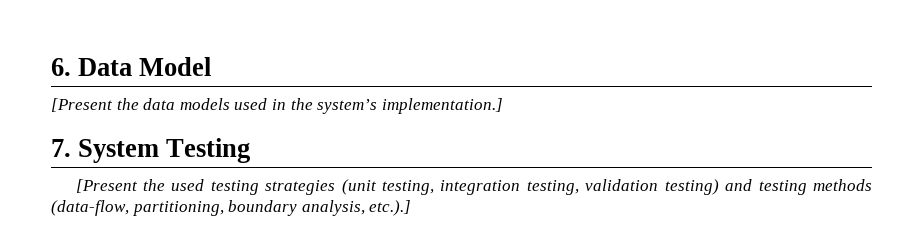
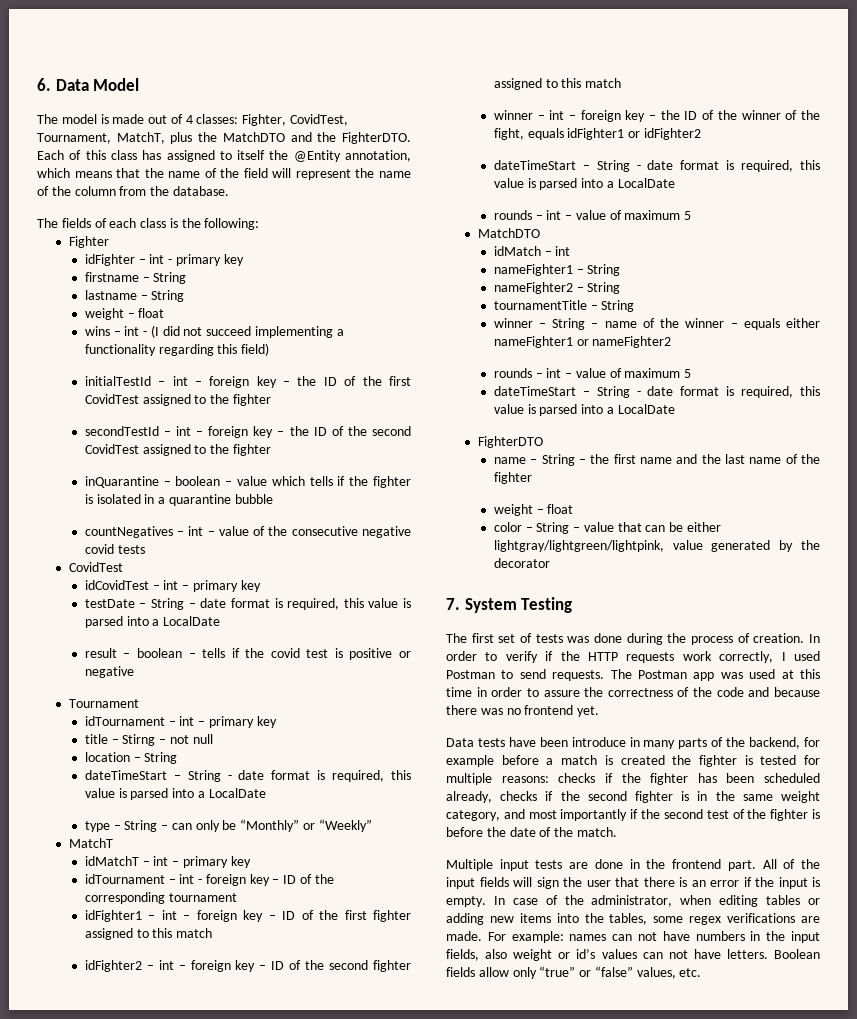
- [Present the data models used in the system’s implementation.]
+ The model is made out of 4 classes: Fighter, CovidTest, Tournament, MatchT, plus the MatchDTO and the FighterDTO. Each of this class has assigned to itself the @Entity annotation, which means that the name of the field will represent the name of the column from the database.
+ The fields of each class is the following:
+ Fighter
+ idFighter – int - primary key
+ firstname – String
+ lastname – String
+ weight – float
+ wins – int - (I did not succeed implementing a functionality regarding this field)
+ initialTestId – int – foreign key – the ID of the first CovidTest assigned to the fighter
+ secondTestId – int – foreign key – the ID of the second CovidTest assigned to the fighter
+ inQuarantine – boolean – value which tells if the fighter is isolated in a quarantine bubble
+ countNegatives – int – value of the consecutive negative covid tests
+ CovidTest
+ idCovidTest – int – primary key
+ testDate – String – date format is required, this value is parsed into a LocalDate
+ result – boolean – tells if the covid test is positive or negative
+ Tournament
+ idTournament – int – primary key
+ title – Stirng – not null
+ location – String
+ dateTimeStart – String - date format is required, this value is parsed into a LocalDate
+ type – String – can only be “Monthly” or “Weekly”
+ MatchT
+ idMatchT – int – primary key
+ idTournament – int - foreign key – ID of the corresponding tournament
+ idFighter1 – int – foreign key – ID of the first fighter assigned to this match
+ idFighter2 – int – foreign key – ID of the second fighter assigned to this match
+ winner – int – foreign key – the ID of the winner of the fight, equals idFighter1 or idFighter2
+ dateTimeStart – String - date format is required, this value is parsed into a LocalDate
+ rounds – int – value of maximum 5
+ MatchDTO
+ idMatch – int
+ nameFighter1 – String
+ nameFighter2 – String
+ tournamentTitle – String
+ winner – String – name of the winner – equals either nameFighter1 or nameFighter2
+ rounds – int – value of maximum 5
+ dateTimeStart – String - date format is required, this value is parsed into a LocalDate
+ FighterDTO
+ name – String – the first name and the last name of the fighter
+ weight – float
+ color – String – value that can be either lightgray/lightgreen/lightpink, value generated by the decorator
  7. System Testing
- [Present the used testing strategies (unit testing, integration testing, validation testing) and testing methods (data-flow, partitioning, boundary analysis, etc.).]
+ The first set of tests was done during the process of creation. In order to verify if the HTTP requests work correctly, I used Postman to send requests. The Postman app was used at this time in order to assure the correctness of the code and because there was no frontend yet.
+ Data tests have been introduce in many parts of the backend, for example before a match is created the fighter is tested for multiple reasons: checks if the fighter has been scheduled already, checks if the second fighter is in the same weight category, and most importantly if the second test of the fighter is before the date of the match.
+ Multiple input tests are done in the frontend part. All of the input fields will sign the user that there is an error if the input is empty. In case of the administrator, when editing tables or adding new items into the tables, some regex verifications are made. For example: names can not have numbers in the input fields, also weight or id’s values can not have letters. Boolean fields allow only “true” or “false” values, etc.

